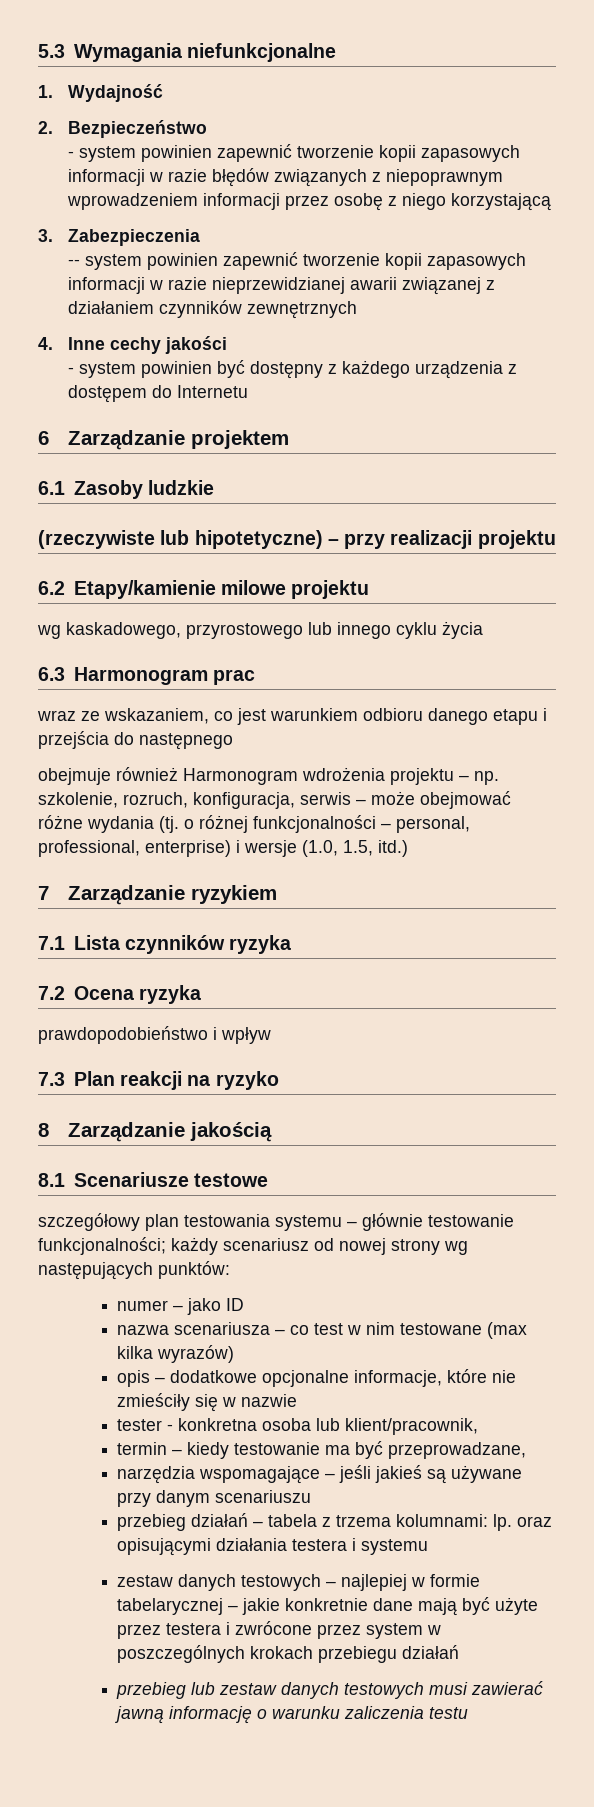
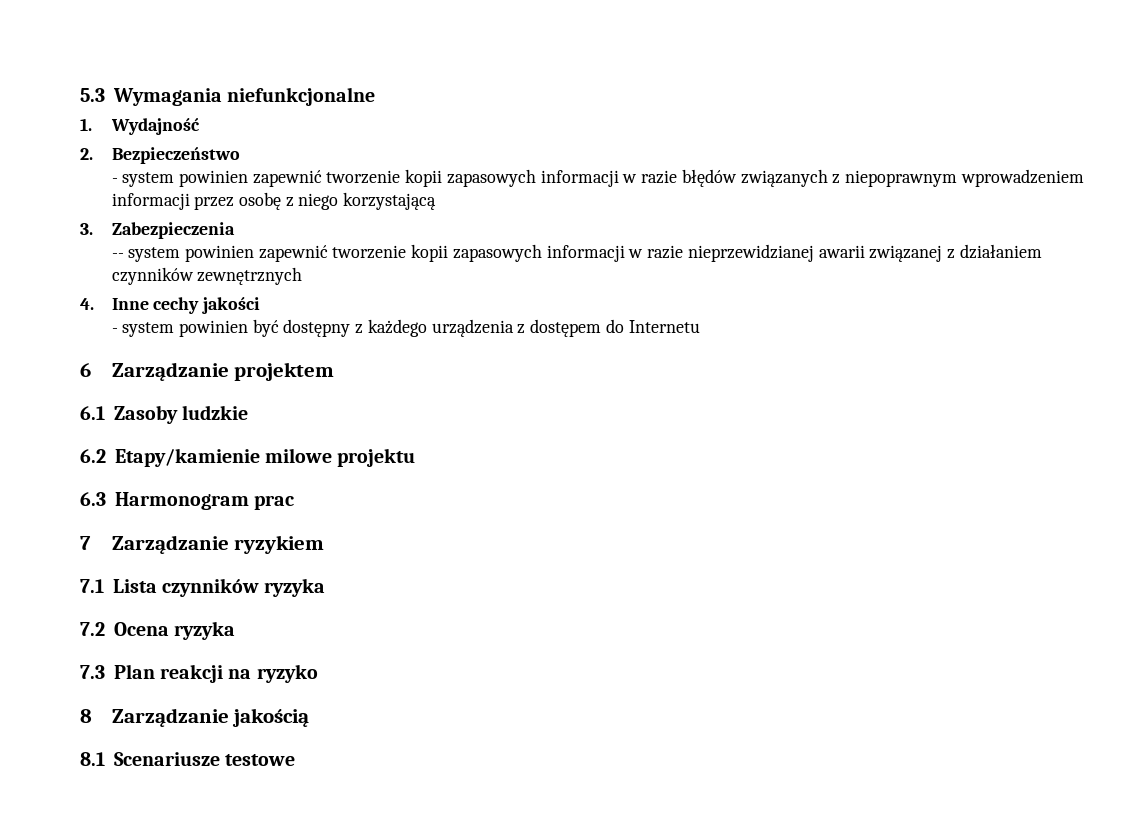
- (rzeczywiste lub hipotetyczne) – przy realizacji projektu
  6.2 Etapy/kamienie milowe projektu
- wg kaskadowego, przyrostowego lub innego cyklu życia
  6.3 Harmonogram prac
- wraz ze wskazaniem, co jest warunkiem odbioru danego etapu i przejścia do następnego
- obejmuje również Harmonogram wdrożenia projektu – np. szkolenie, rozruch, konfiguracja, serwis – może obejmować różne wydania (tj. o różnej funkcjonalności – personal, professional, enterprise) i wersje (1.0, 1.5, itd.)
- prawdopodobieństwo i wpływ
- szczegółowy plan testowania systemu – głównie testowanie funkcjonalności; każdy scenariusz od nowej strony wg następujących punktów:
- numer – jako ID
- nazwa scenariusza – co test w nim testowane (max kilka wyrazów)
- opis – dodatkowe opcjonalne informacje, które nie zmieściły się w nazwie
- tester - konkretna osoba lub klient/pracownik,
- termin – kiedy testowanie ma być przeprowadzane,
- narzędzia wspomagające – jeśli jakieś są używane przy danym scenariuszu
- przebieg działań – tabela z trzema kolumnami: lp. oraz opisującymi działania testera i systemu
- zestaw danych testowych – najlepiej w formie tabelarycznej – jakie konkretnie dane mają być użyte przez testera i zwrócone przez system w poszczególnych krokach przebiegu działań
- przebieg lub zestaw danych testowych musi zawierać jawną informację o warunku zaliczenia testu

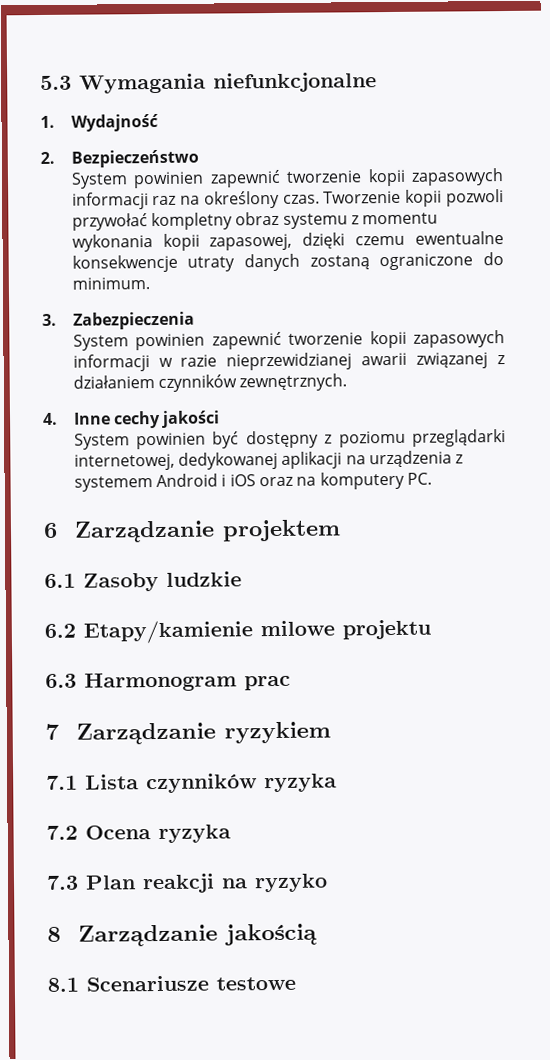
- - system powinien zapewnić tworzenie kopii zapasowych informacji w razie błędów związanych z niepoprawnym wprowadzeniem informacji przez osobę z niego korzystającą
+ System powinien zapewnić tworzenie kopii zapasowych informacji raz na określony czas. Tworzenie kopii pozwoli przywołać kompletny obraz systemu z momentu wykonania kopii zapasowej, dzięki czemu ewentualne konsekwencje utraty danych zostaną ograniczone do minimum.
- -- system powinien zapewnić tworzenie kopii zapasowych informacji w razie nieprzewidzianej awarii związanej z działaniem czynników zewnętrznych
+ System powinien zapewnić tworzenie kopii zapasowych informacji w razie nieprzewidzianej awarii związanej z działaniem czynników zewnętrznych.
- - system powinien być dostępny z każdego urządzenia z dostępem do Internetu
+ System powinien być dostępny z poziomu przeglądarki internetowej, dedykowanej aplikacji na urządzenia z systemem Android i iOS oraz na komputery PC.

